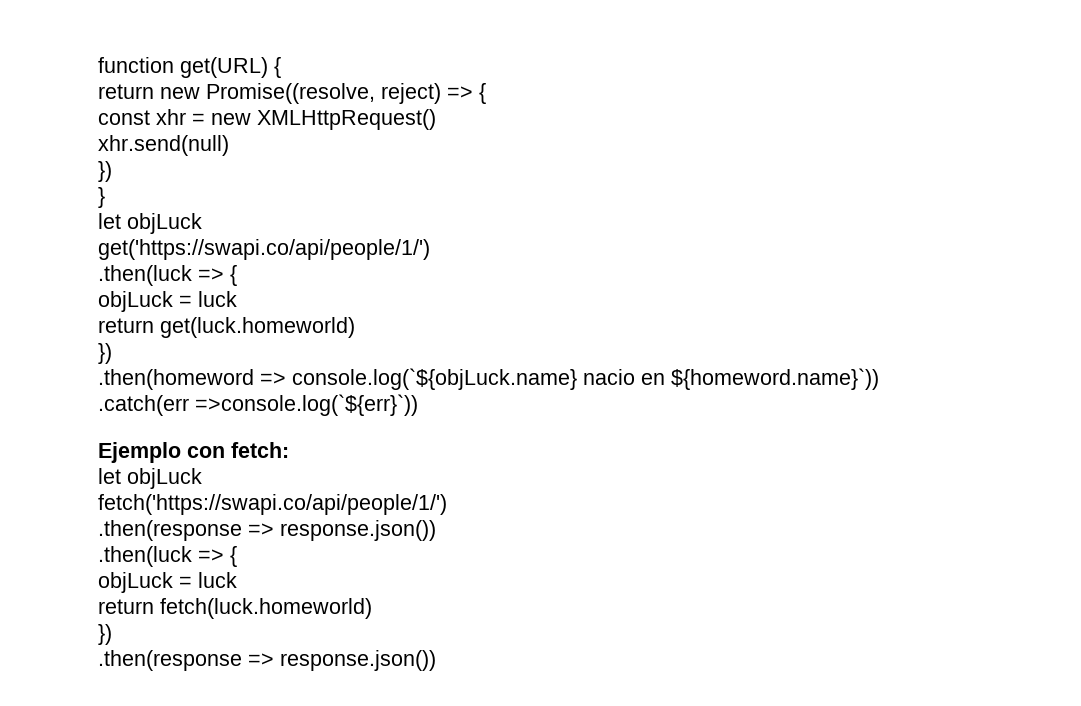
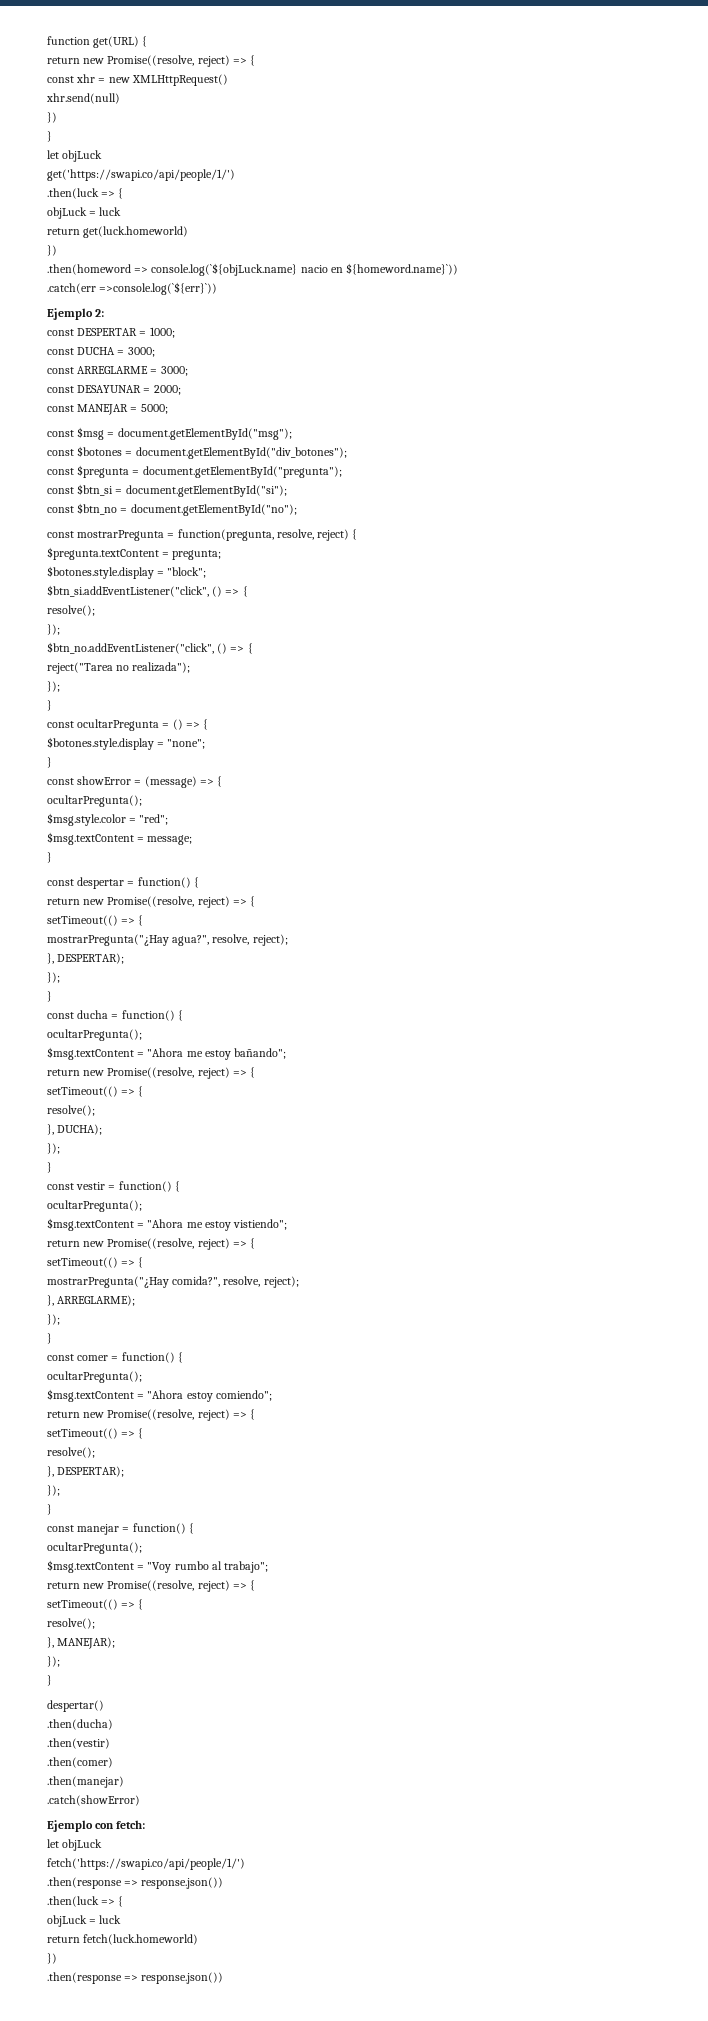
+ Ejemplo 2:
+ const DESPERTAR = 1000;
+ const DUCHA = 3000;
+ const ARREGLARME = 3000;
+ const DESAYUNAR = 2000;
+ const MANEJAR = 5000;
+ const $msg = document.getElementById("msg");
+ const $botones = document.getElementById("div_botones");
+ const $pregunta = document.getElementById("pregunta");
+ const $btn_si = document.getElementById("si");
+ const $btn_no = document.getElementById("no");
+ const mostrarPregunta = function(pregunta, resolve, reject) {
+ $pregunta.textContent = pregunta;
+ $botones.style.display = "block";
+ $btn_si.addEventListener("click", () => {
+ resolve();
+ });
+ $btn_no.addEventListener("click", () => {
+ reject("Tarea no realizada");
+ });
+ }
+ const ocultarPregunta = () => {
+ $botones.style.display = "none";
+ }
+ const showError = (message) => {
+ ocultarPregunta();
+ $msg.style.color = "red";
+ $msg.textContent = message;
+ }
+ const despertar = function() {
+ return new Promise((resolve, reject) => {
+ setTimeout(() => {
+ mostrarPregunta("¿Hay agua?", resolve, reject);
+ }, DESPERTAR);
+ });
+ }
+ const ducha = function() {
+ ocultarPregunta();
+ $msg.textContent = "Ahora me estoy bañando";
+ return new Promise((resolve, reject) => {
+ setTimeout(() => {
+ resolve();
+ }, DUCHA);
+ });
+ }
+ const vestir = function() {
+ ocultarPregunta();
+ $msg.textContent = "Ahora me estoy vistiendo";
+ return new Promise((resolve, reject) => {
+ setTimeout(() => {
+ mostrarPregunta("¿Hay comida?", resolve, reject);
+ }, ARREGLARME);
+ });
+ }
+ const comer = function() {
+ ocultarPregunta();
+ $msg.textContent = "Ahora estoy comiendo";
+ return new Promise((resolve, reject) => {
+ setTimeout(() => {
+ resolve();
+ }, DESPERTAR);
+ });
+ }
+ const manejar = function() {
+ ocultarPregunta();
+ $msg.textContent = "Voy rumbo al trabajo";
+ return new Promise((resolve, reject) => {
+ setTimeout(() => {
+ resolve();
+ }, MANEJAR);
+ });
+ }
+ despertar()
+ .then(ducha)
+ .then(vestir)
+ .then(comer)
+ .then(manejar)
+ .catch(showError)

